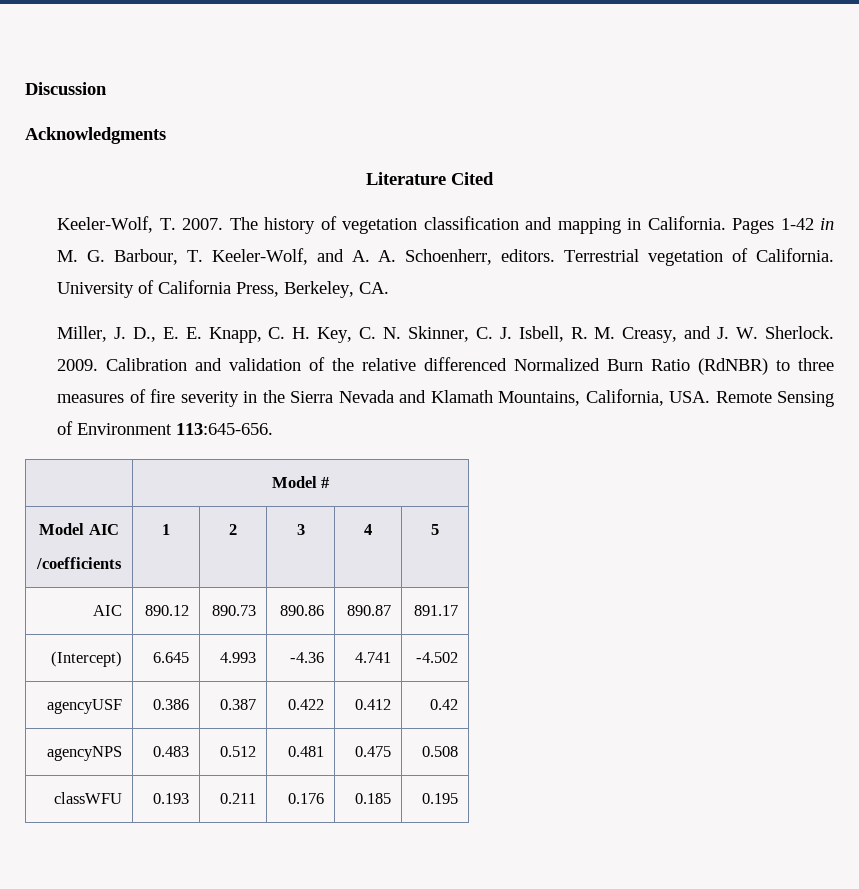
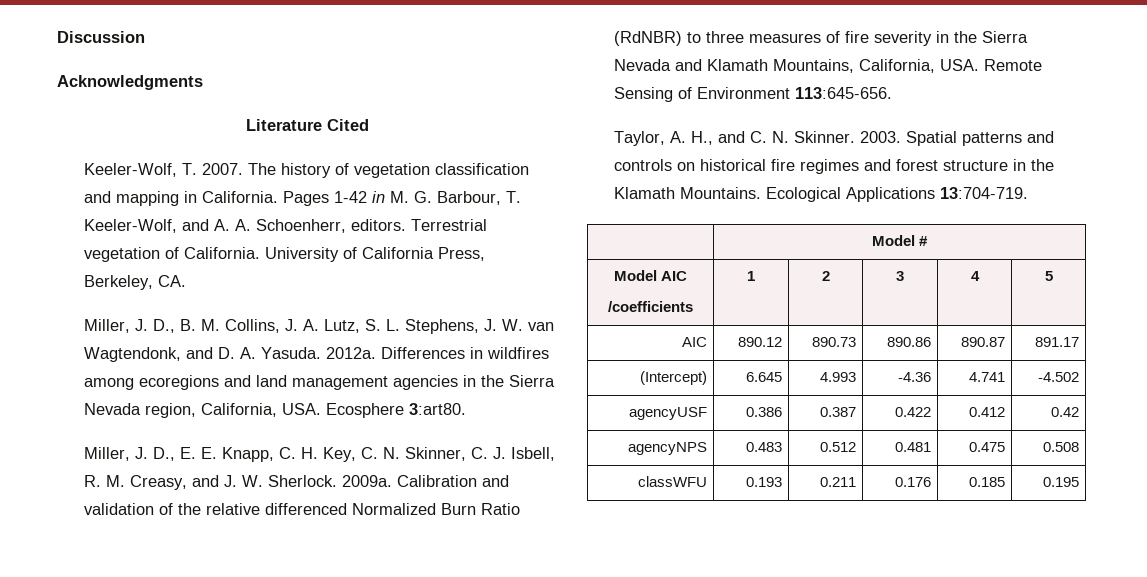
+ Miller, J. D., B. M. Collins, J. A. Lutz, S. L. Stephens, J. W. van Wagtendonk, and D. A. Yasuda. 2012a. Differences in wildfires among ecoregions and land management agencies in the Sierra Nevada region, California, USA. Ecosphere 3:art80.
- 2009.
+ 2009a.
+ Taylor, A. H., and C. N. Skinner. 2003. Spatial patterns and controls on historical fire regimes and forest structure in the Klamath Mountains. Ecological Applications 13:704-719.

